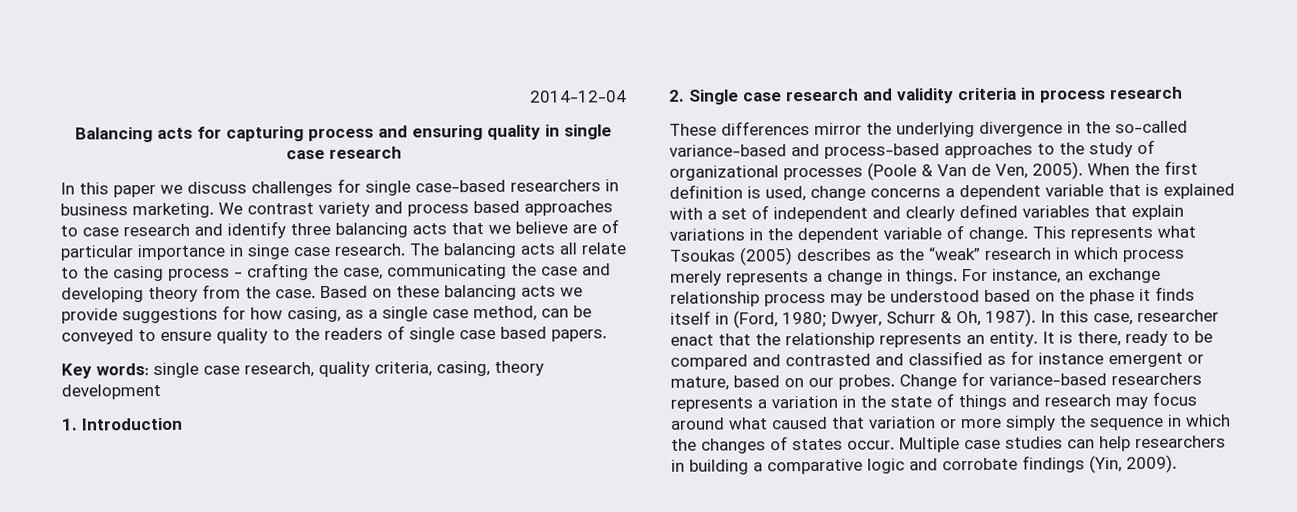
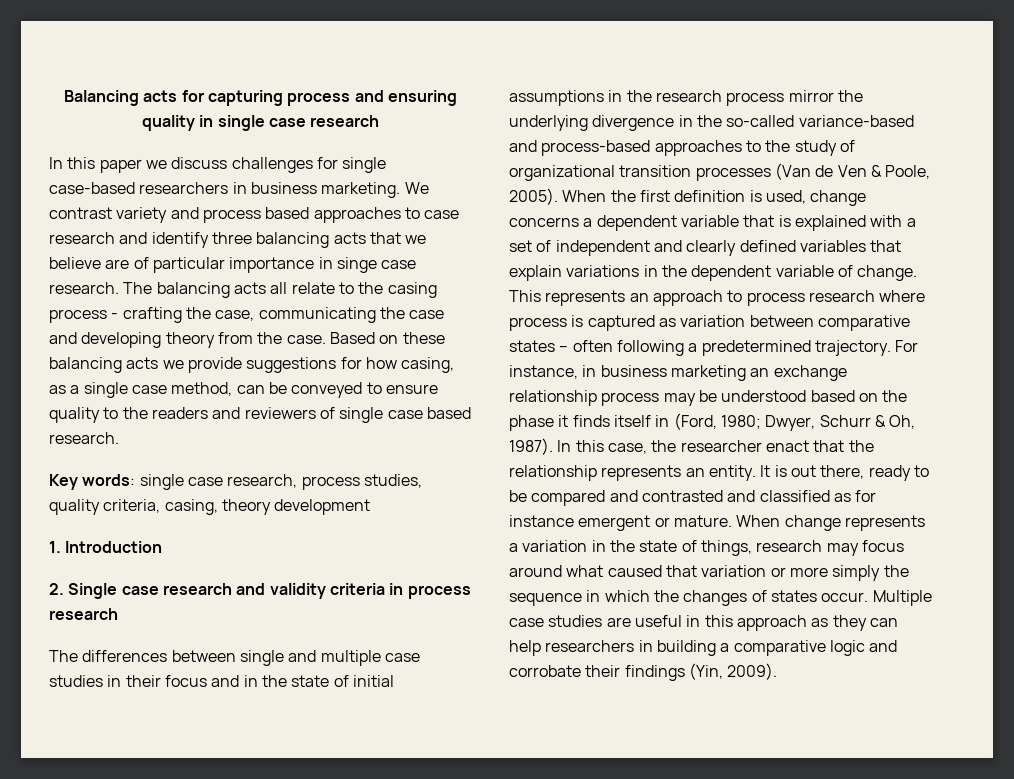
- 2014-12-04
- Based on these balancing acts we provide suggestions for how casing, as a single case method, can be conveyed to ensure quality to the readers of single case based papers.
+ Based on these balancing acts we provide suggestions for how casing, as a single case method, can be conveyed to ensure quality to the readers and reviewers of single case based research.
- Key words: single case research, quality criteria, casing, theory development
+ Key words: single case research, process studies, quality criteria, casing, theory development
- These differences mirror the underlying divergence in the so-called variance-based and process-based approaches to the study of organizational processes (Poole & Van de Ven, 2005).
+ The differences between single and multiple case studies in their focus and in the state of initial assumptions in the research process mirror the underlying divergence in the so-called variance-based and process-based approaches to the study of organizational transition processes (Van de Ven & Poole, 2005).
- This represents what Tsoukas (2005) describes as the “weak” research in which process merely represents a change in things. For instance, an exchange relationship process may be understood based on the phase it finds itself in (Ford, 1980; Dwyer, Schurr & Oh, 1987).
+ This represents an approach to process research where process is captured as variation between comparative states – often following a predetermined trajectory. For instance, in business marketing an exchange relationship process may be understood based on the phase it finds itself in (Ford, 1980; Dwyer, Schurr & Oh, 1987).
- In this case, researcher enact that the relationship represents an entity.
+ In this case, the researcher enact that the relationship represents an entity.
- It is there, ready to be compared and contrasted and classified as for instance emergent or mature, based on our probes. Change for variance-based researchers represents a variation in the state of things and research may focus around what caused that variation or more simply the sequence in which the changes of states occur.
+ It is out there, ready to be compared and contrasted and classified as for instance emergent or mature. When change represents a variation in the state of things, research may focus around what caused that variation or more simply the sequence in which the changes of states occur.
- Multiple case studies can help researchers in building a comparative logic and corrobate findings (Yin, 2009).
+ Multiple case studies are useful in this approach as they can help researchers in building a comparative logic and corrobate their findings (Yin, 2009).

